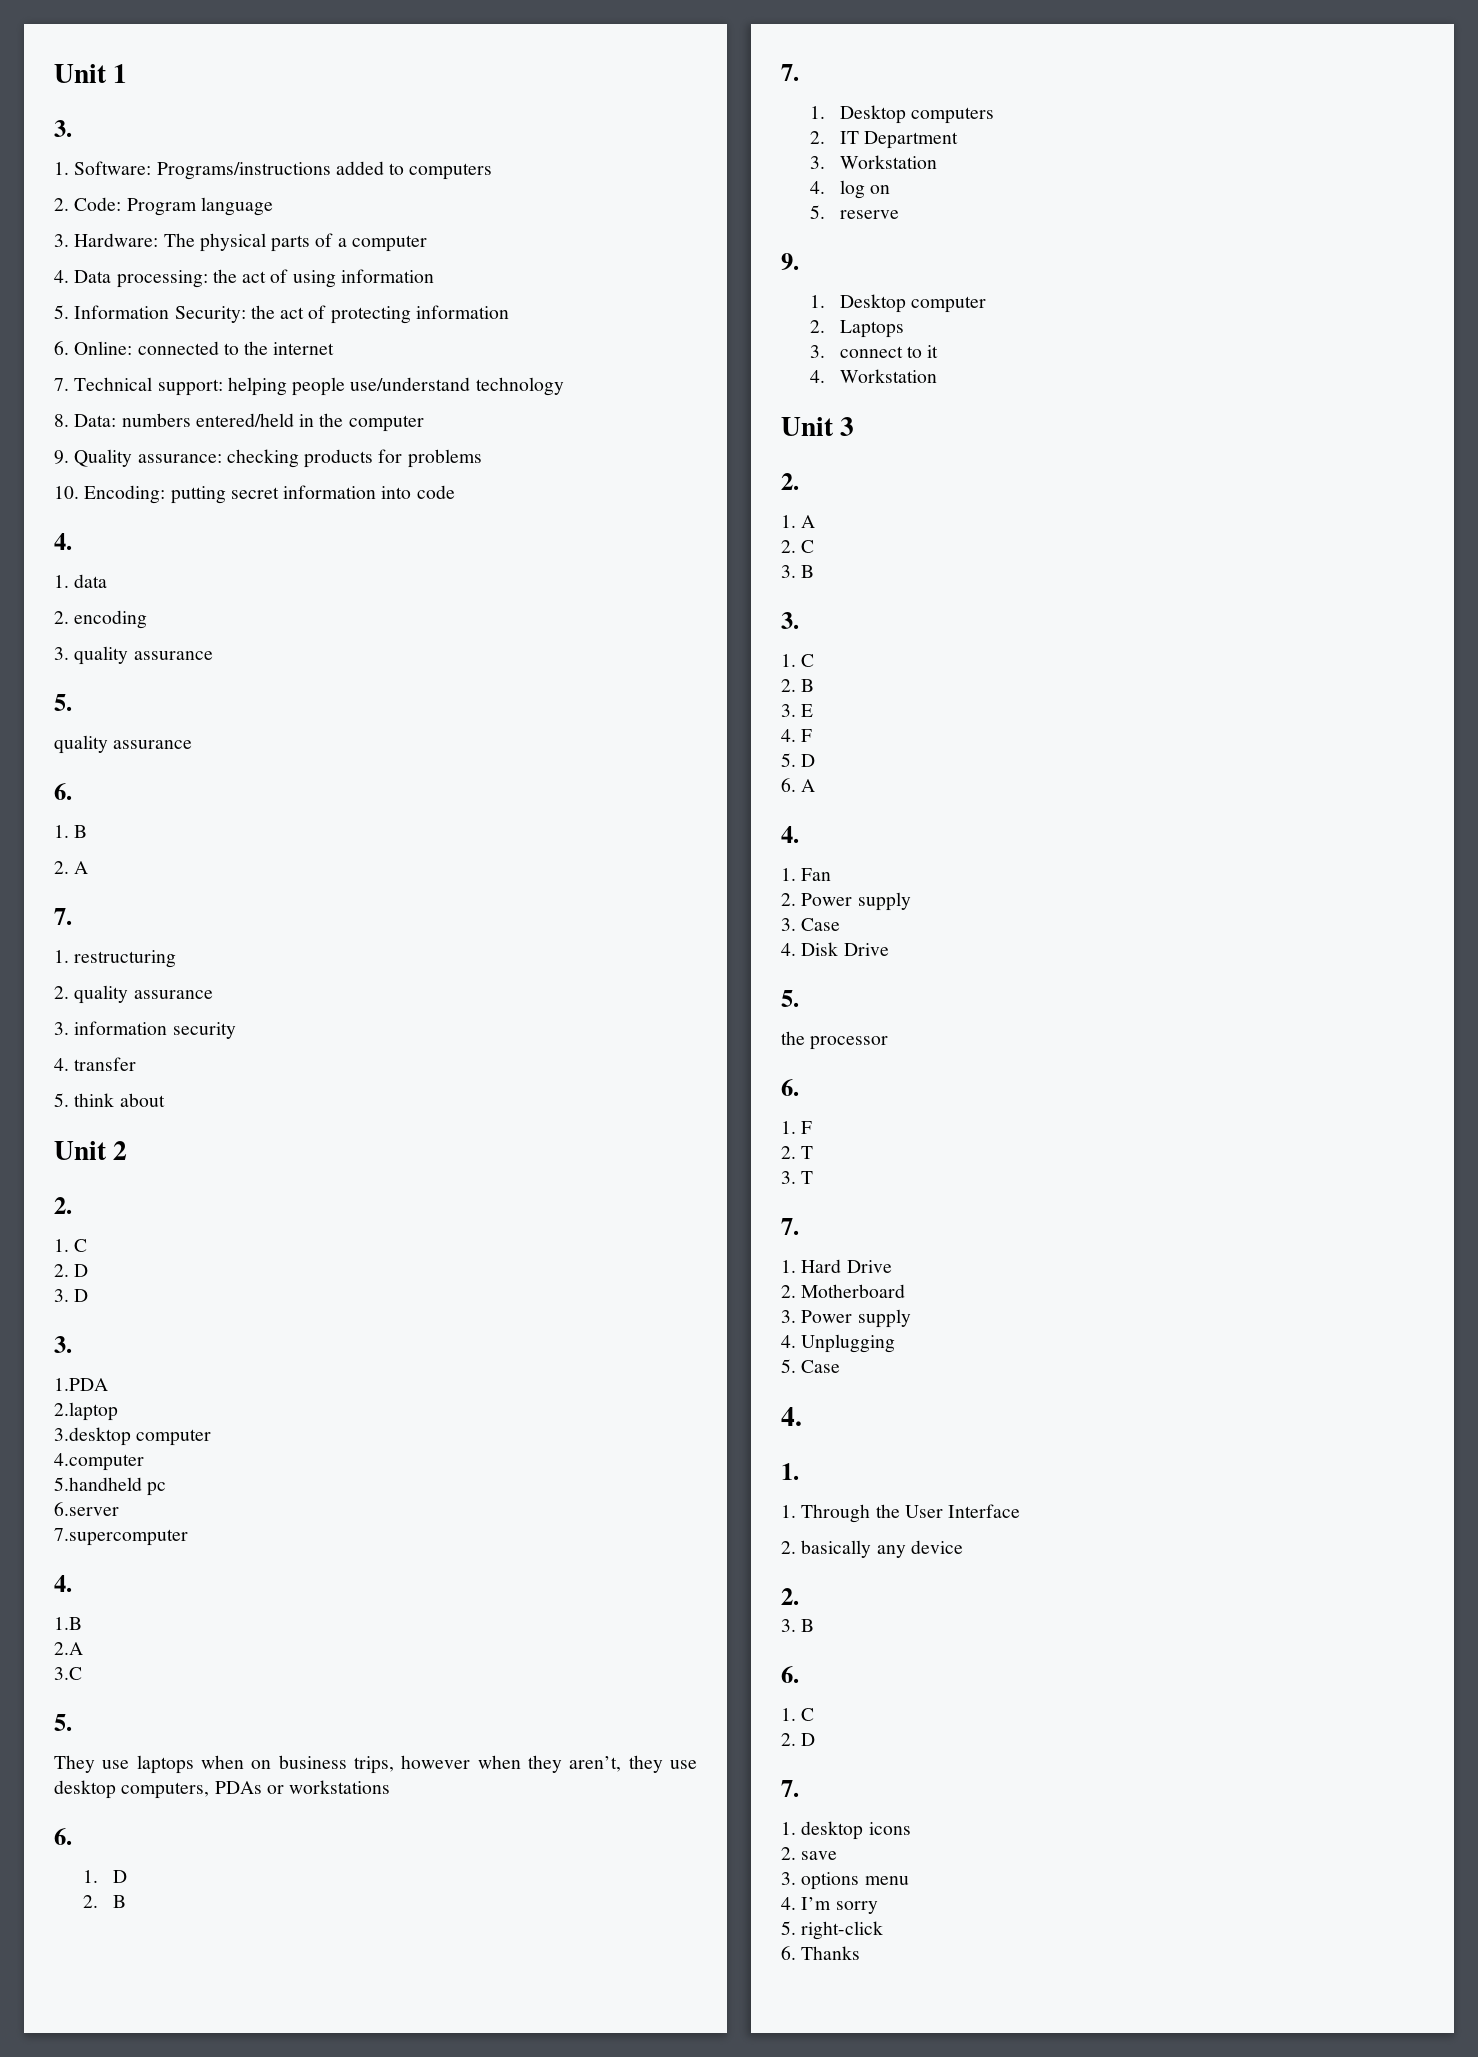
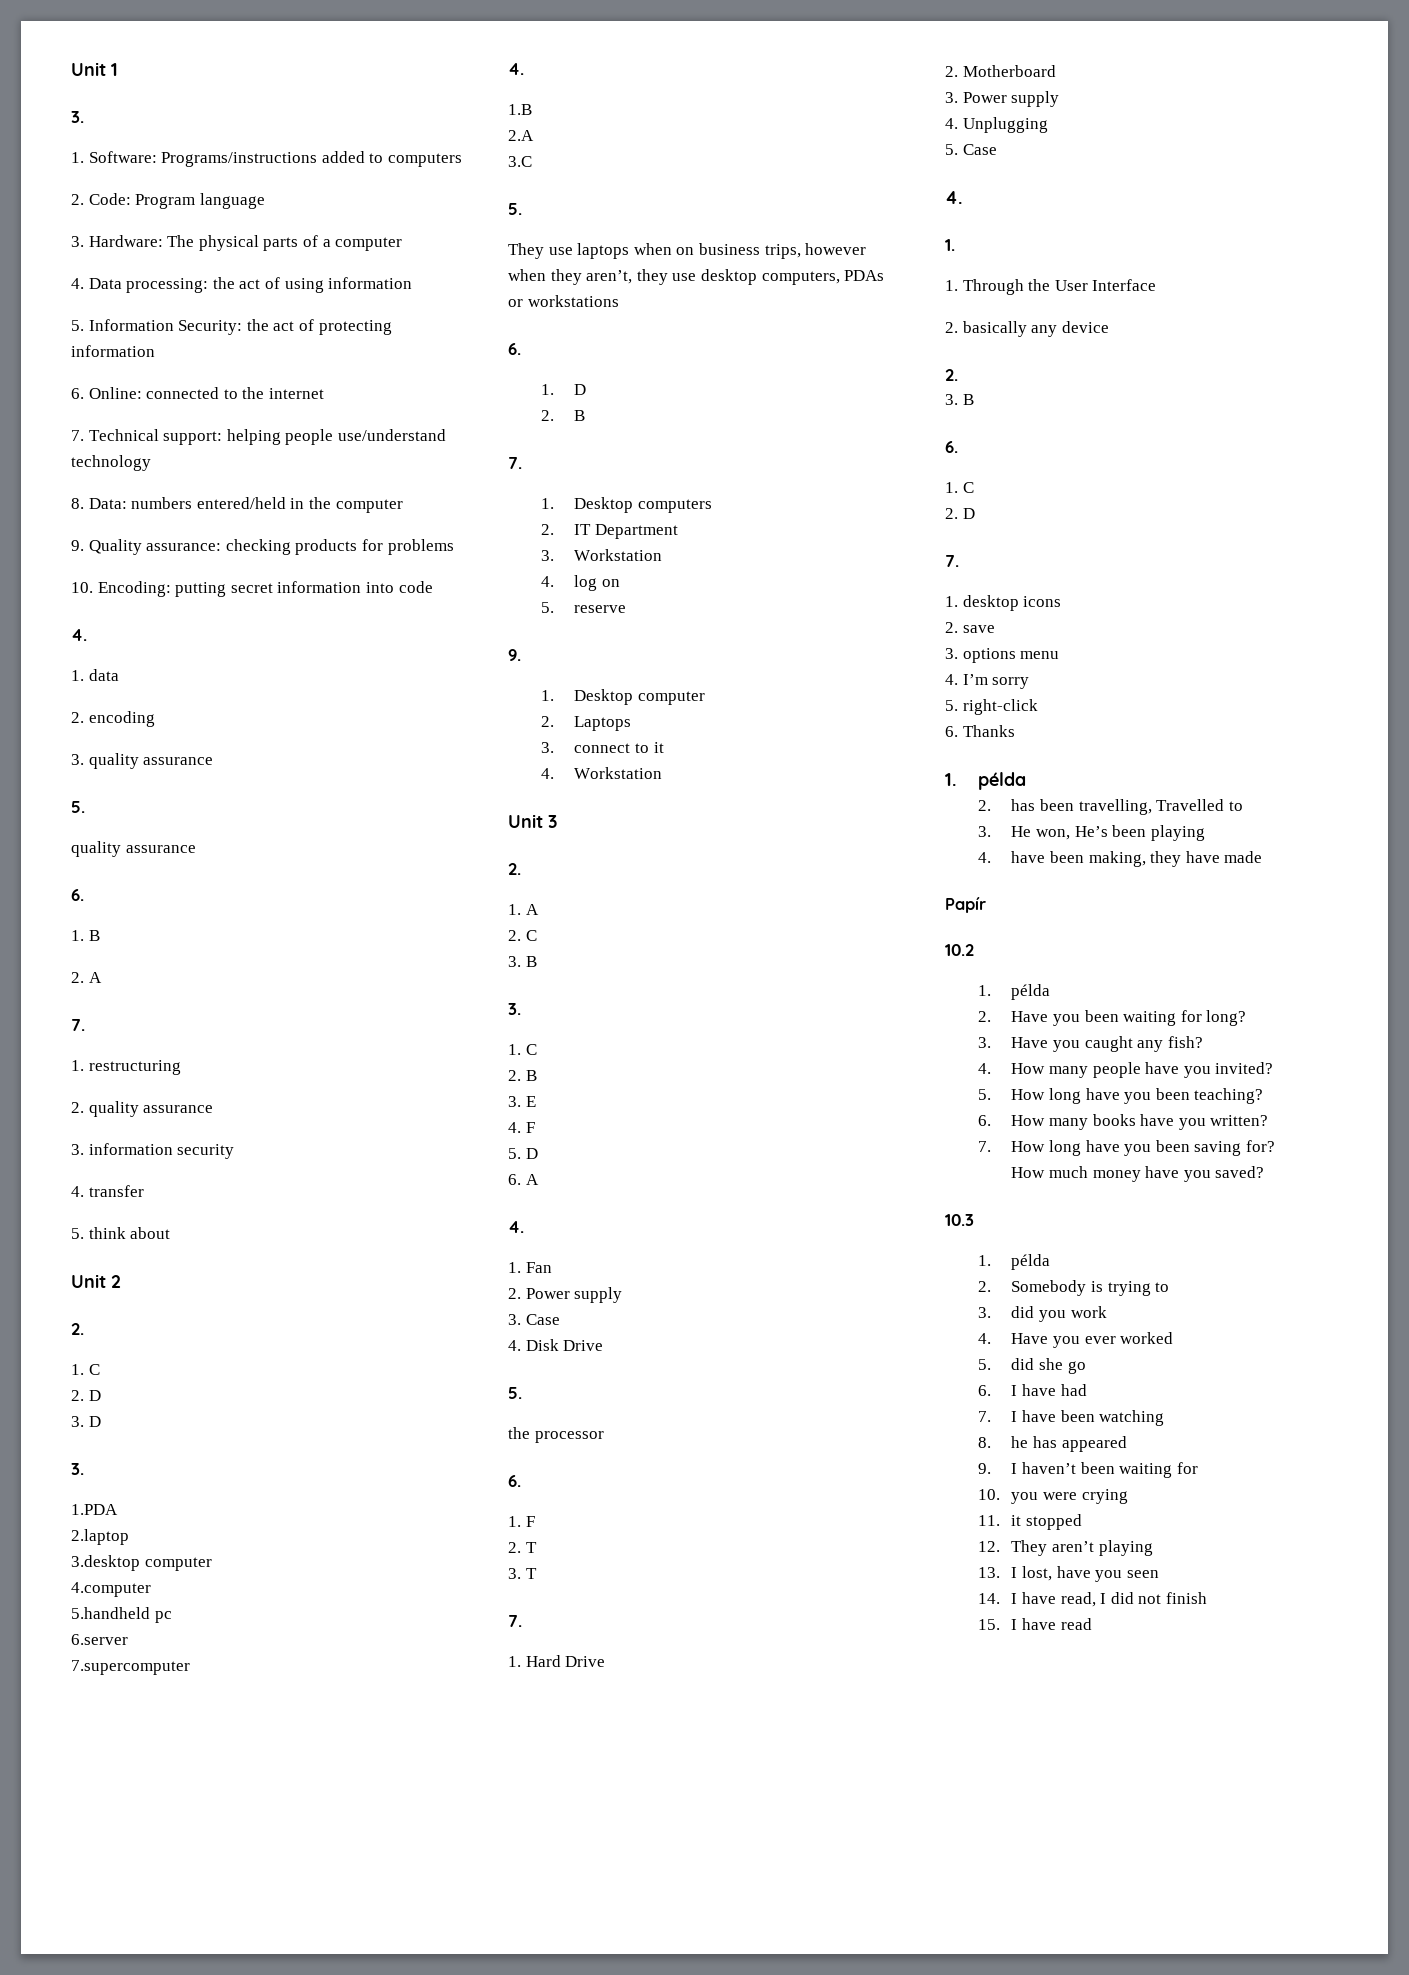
  6. Thanks
+ 1. példa
+ 2. has been travelling, Travelled to
+ 3. He won, He’s been playing
+ 4. have been making, they have made
+ Papír
+ 10.2
+ 1. példa
+ 2. Have you been waiting for long?
+ 3. Have you caught any fish?
+ 4. How many people have you invited?
+ 5. How long have you been teaching?
+ 6. How many books have you written?
+ 7. How long have you been saving for?
+ How much money have you saved?
+ 10.3
+ 1. példa
+ 2. Somebody is trying to
+ 3. did you work
+ 4. Have you ever worked
+ 5. did she go
+ 6. I have had
+ 7. I have been watching
+ 8. he has appeared
+ 9. I haven’t been waiting for
+ 10. you were crying
+ 11. it stopped
+ 12. They aren’t playing
+ 13. I lost, have you seen
+ 14. I have read, I did not finish
+ 15. I have read

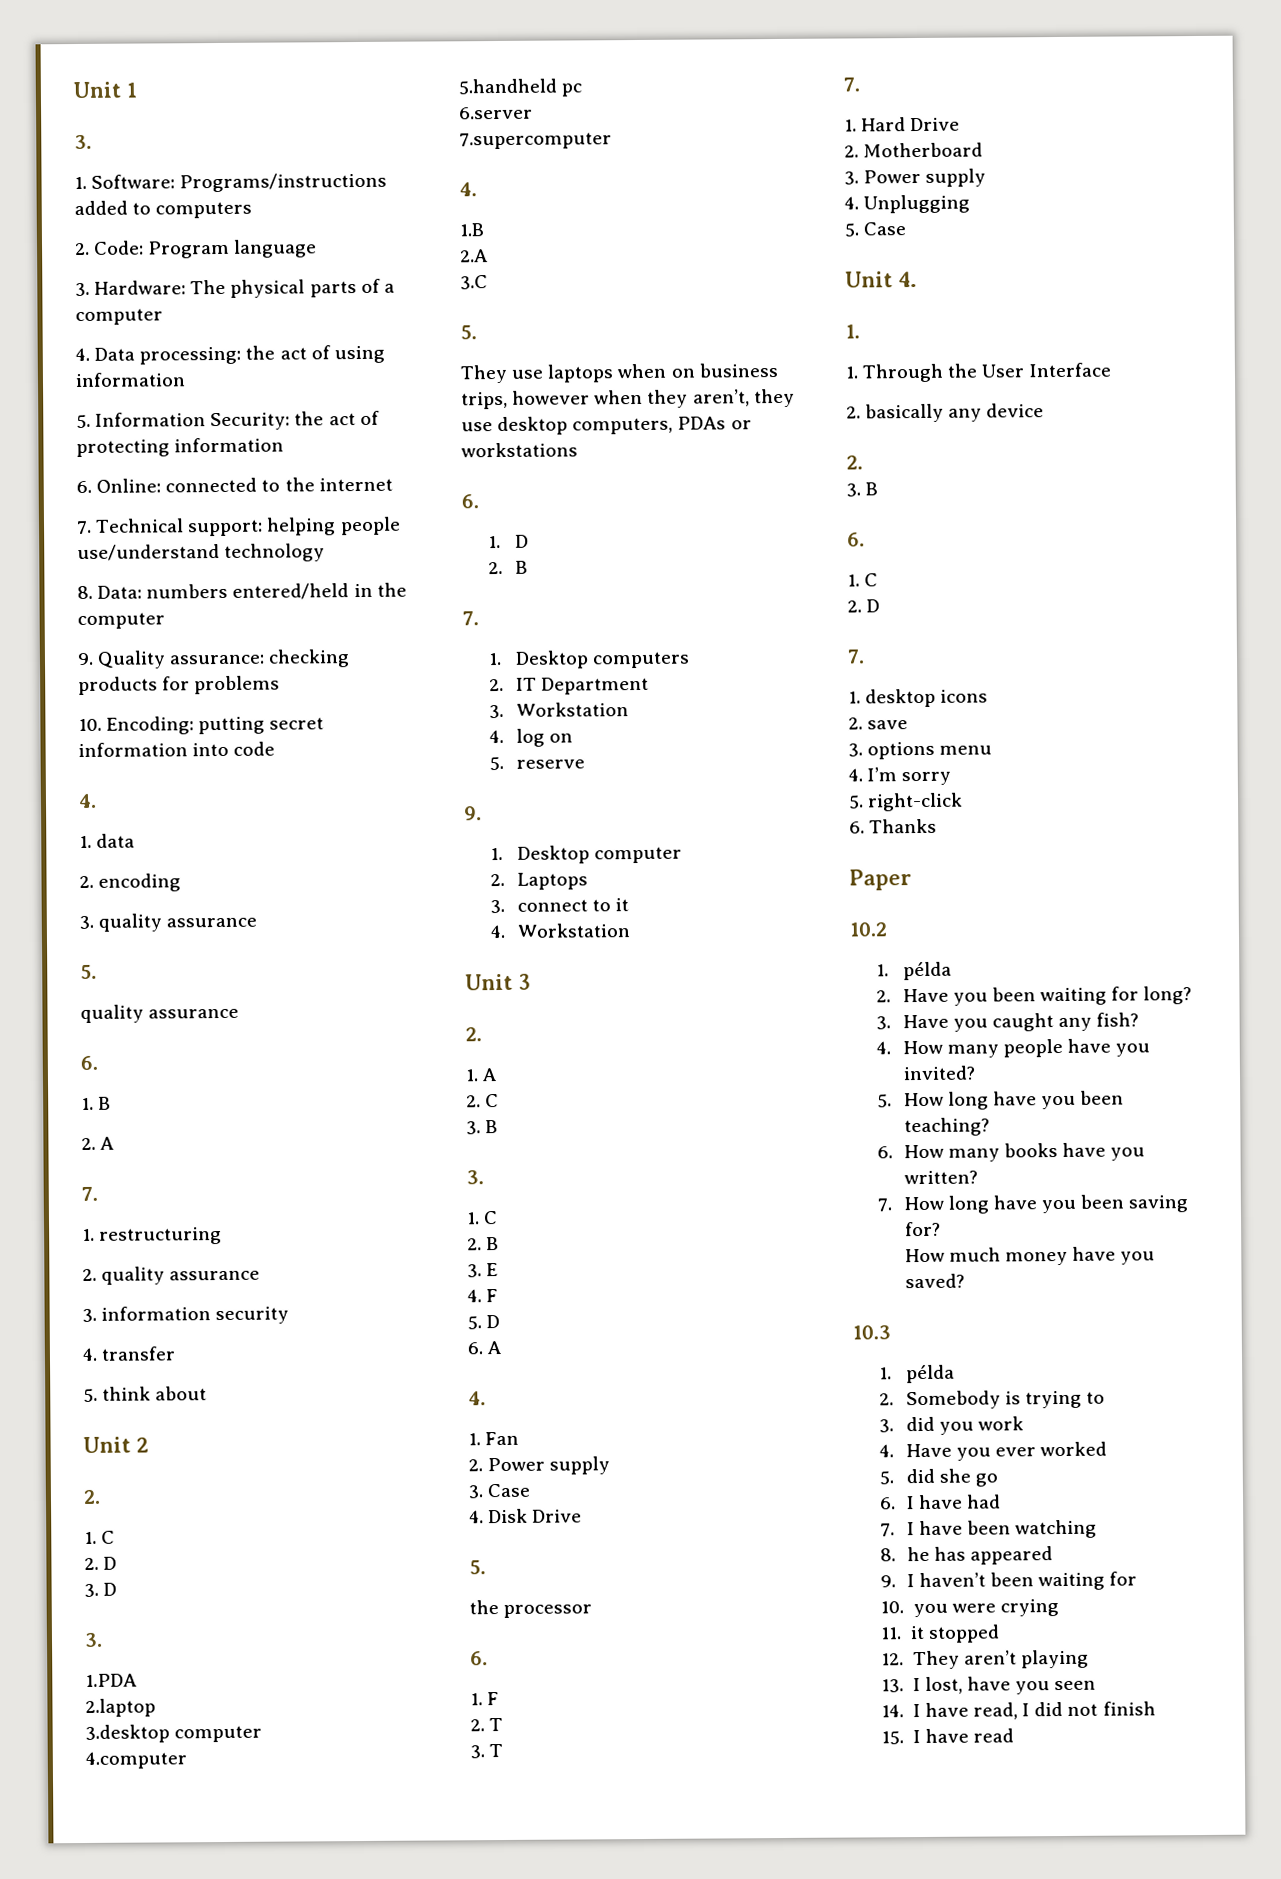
  5. Case
- 4.
+ Unit 4.
  6. Thanks
- 1. példa
- 2. has been travelling, Travelled to
- 3. He won, He’s been playing
- 4. have been making, they have made
- Papír
+ Paper

